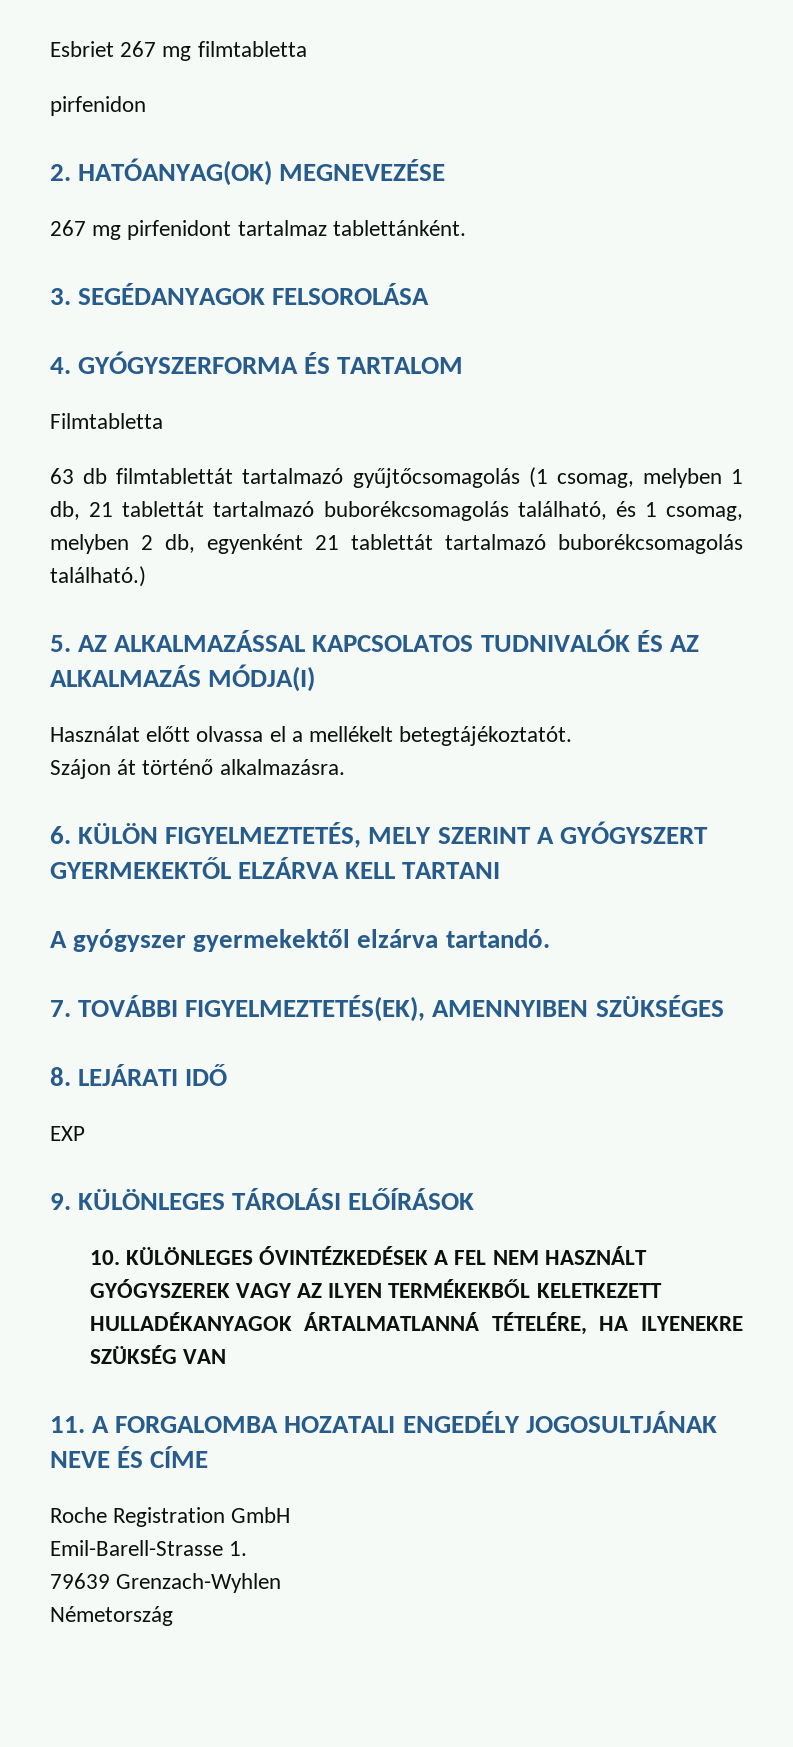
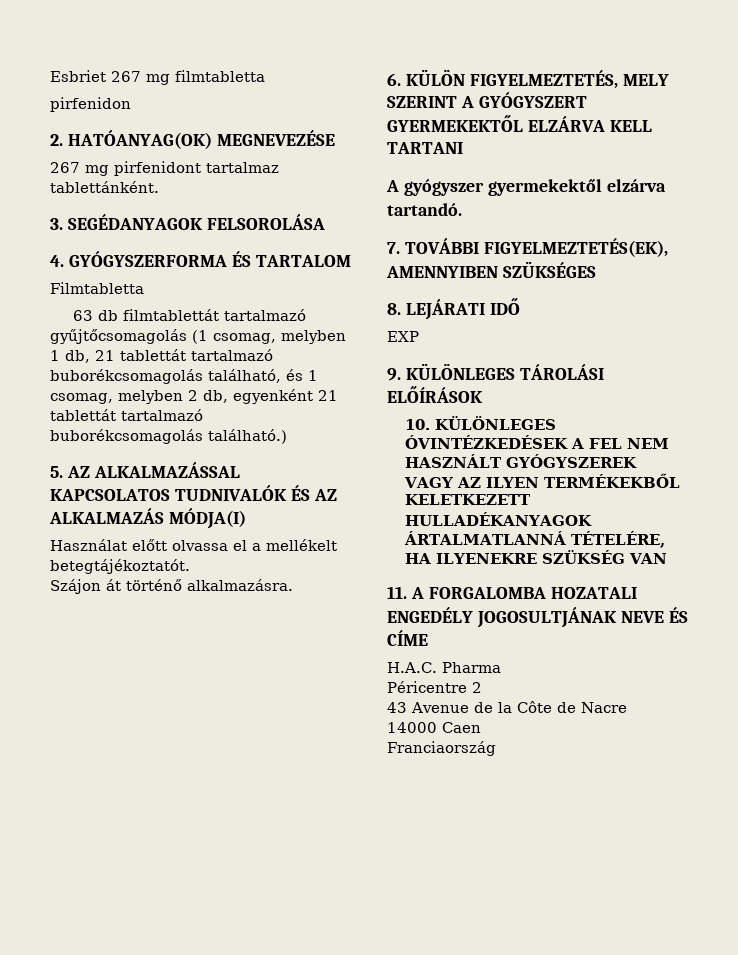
- Roche Registration GmbH
- Emil-Barell-Strasse 1.
- 79639 Grenzach-Wyhlen
- Németország
+ H.A.C. Pharma
+ Péricentre 2
+ 43 Avenue de la Côte de Nacre
+ 14000 Caen
+ Franciaország

